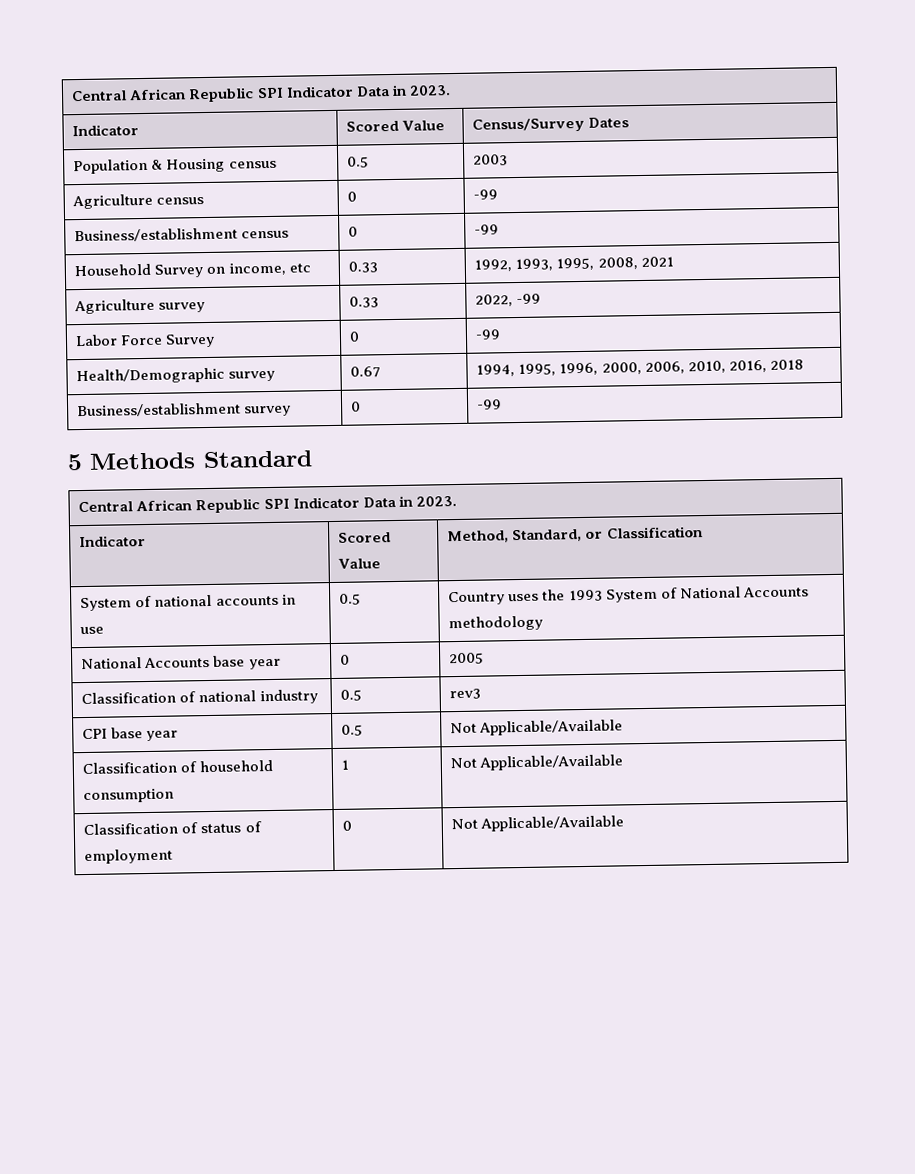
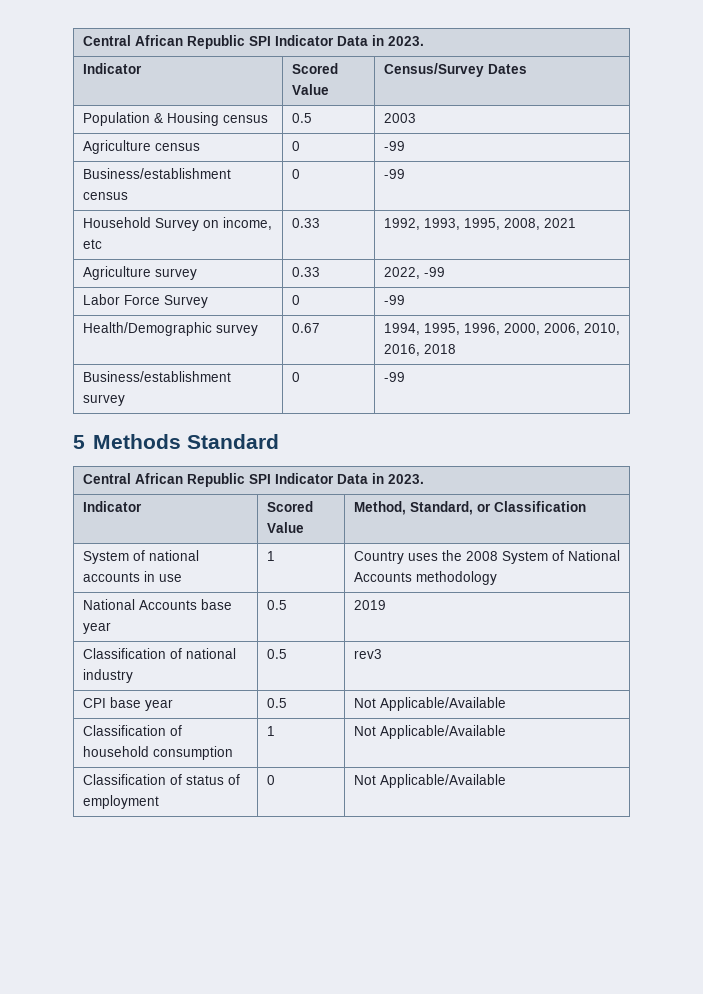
- System of national accounts in use | 0.5 | Country uses the 1993 System of National Accounts methodology
+ System of national accounts in use | 1 | Country uses the 2008 System of National Accounts methodology
- National Accounts base year | 0 | 2005
+ National Accounts base year | 0.5 | 2019

